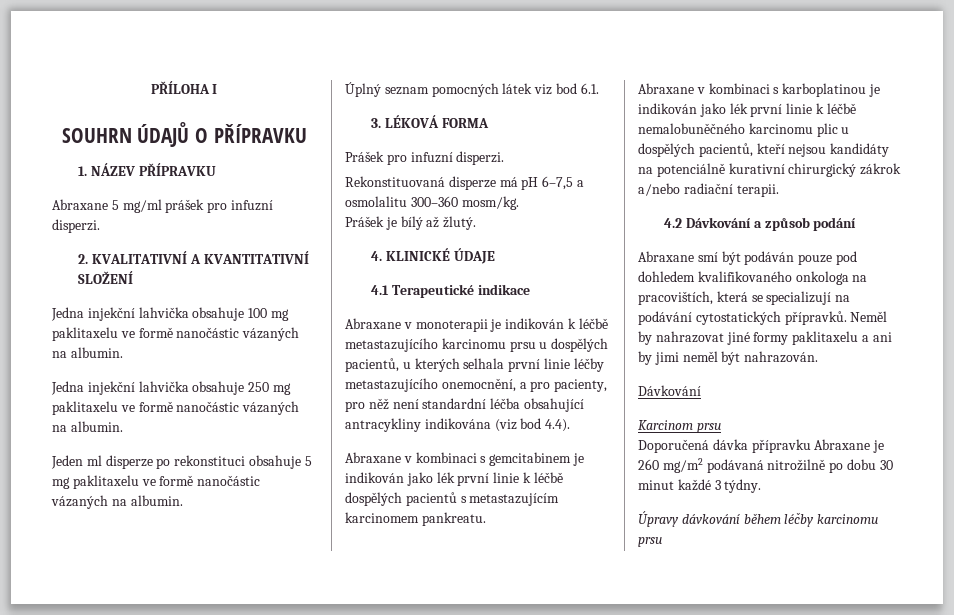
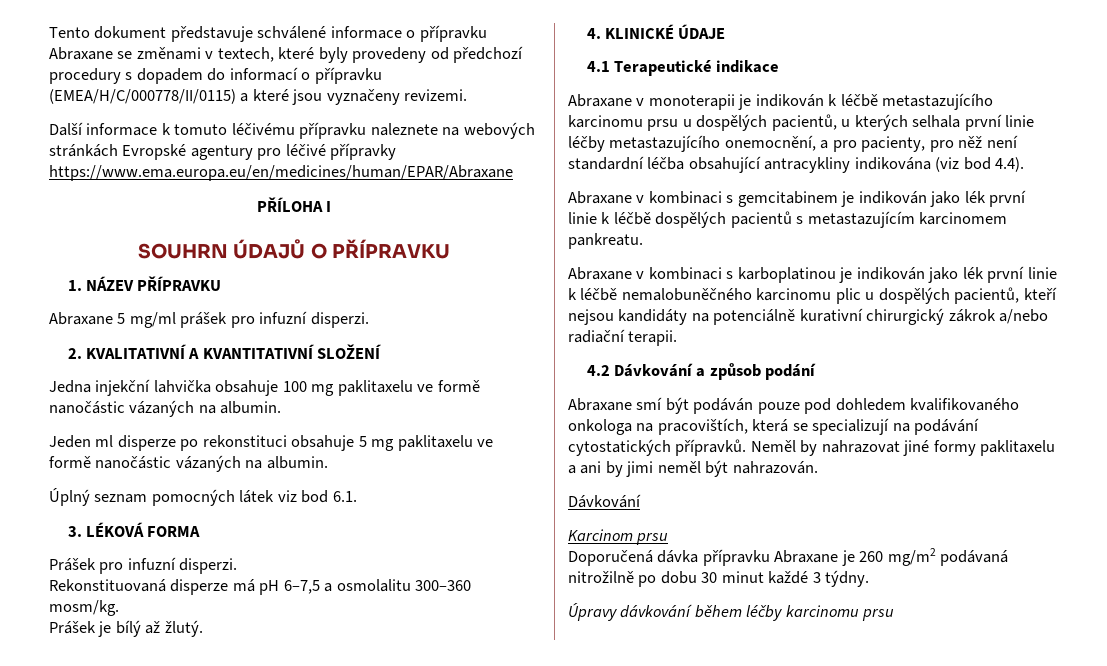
+ Tento dokument představuje schválené informace o přípravku Abraxane se změnami v textech, které byly provedeny od předchozí procedury s dopadem do informací o přípravku (EMEA/H/C/000778/II/0115) a které jsou vyznačeny revizemi.
+ Další informace k tomuto léčivému přípravku naleznete na webových stránkách Evropské agentury pro léčivé přípravky https://www.ema.europa.eu/en/medicines/human/EPAR/Abraxane
- Jedna injekční lahvička obsahuje 250 mg paklitaxelu ve formě nanočástic vázaných na albumin.

